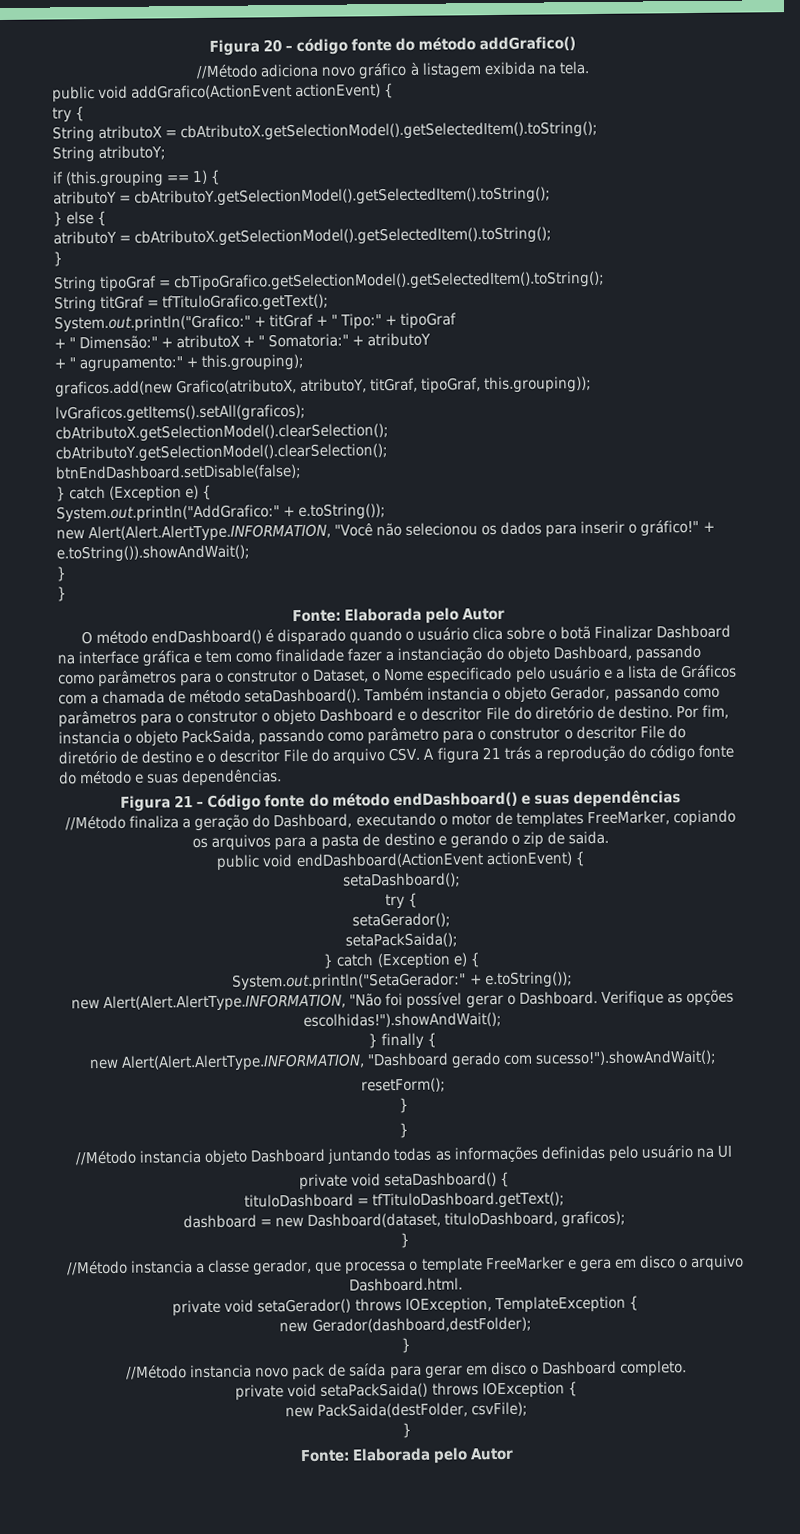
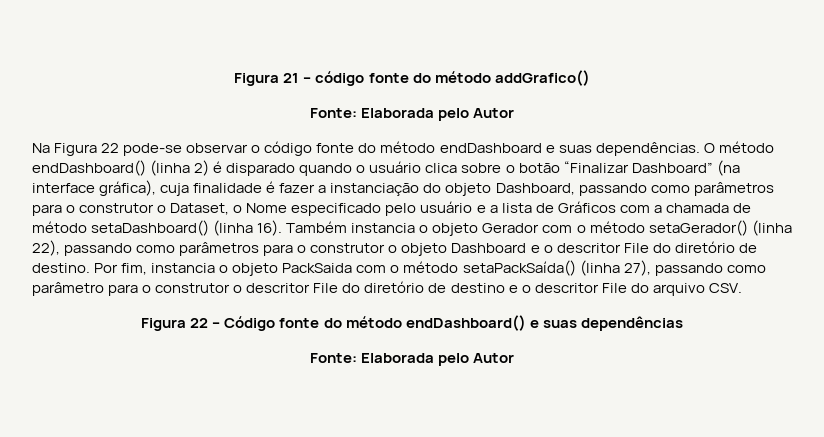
- Figura 20 – código fonte do método addGrafico()
- //Método adiciona novo gráfico à listagem exibida na tela.
- public void addGrafico(ActionEvent actionEvent) {
- try {
- String atributoX = cbAtributoX.getSelectionModel().getSelectedItem().toString();
- String atributoY;
- if (this.grouping == 1) {
- atributoY = cbAtributoY.getSelectionModel().getSelectedItem().toString();
- } else {
- atributoY = cbAtributoX.getSelectionModel().getSelectedItem().toString();
- }
- String tipoGraf = cbTipoGrafico.getSelectionModel().getSelectedItem().toString();
- String titGraf = tfTituloGrafico.getText();
- System.out.println("Grafico:" + titGraf + " Tipo:" + tipoGraf
- + " Dimensão:" + atributoX + " Somatoria:" + atributoY
- + " agrupamento:" + this.grouping);
- graficos.add(new Grafico(atributoX, atributoY, titGraf, tipoGraf, this.grouping));
- lvGraficos.getItems().setAll(graficos);
- cbAtributoX.getSelectionModel().clearSelection();
- cbAtributoY.getSelectionModel().clearSelection();
- btnEndDashboard.setDisable(false);
- } catch (Exception e) {
- System.out.println("AddGrafico:" + e.toString());
- new Alert(Alert.AlertType.INFORMATION, "Você não selecionou os dados para inserir o gráfico!" + e.toString()).showAndWait();
- }
- }
+ Figura 21 – código fonte do método addGrafico()
  Fonte: Elaborada pelo Autor
- O método endDashboard() é disparado quando o usuário clica sobre o botã Finalizar Dashboard na interface gráfica e tem como finalidade fazer a instanciação do objeto Dashboard, passando como parâmetros para o construtor o Dataset, o Nome especificado pelo usuário e a lista de Gráficos com a chamada de método setaDashboard().
+ Na Figura 22 pode-se observar o código fonte do método endDashboard e suas dependências. O método endDashboard() (linha 2) é disparado quando o usuário clica sobre o botão “Finalizar Dashboard” (na interface gráfica), cuja finalidade é fazer a instanciação do objeto Dashboard, passando como parâmetros para o construtor o Dataset, o Nome especificado pelo usuário e a lista de Gráficos com a chamada de método setaDashboard() (linha 16).
- Também instancia o objeto Gerador, passando como parâmetros para o construtor o objeto Dashboard e o descritor File do diretório de destino.
+ Também instancia o objeto Gerador com o método setaGerador() (linha 22), passando como parâmetros para o construtor o objeto Dashboard e o descritor File do diretório de destino.
- Por fim, instancia o objeto PackSaida, passando como parâmetro para o construtor o descritor File do diretório de destino e o descritor File do arquivo CSV. A figura 21 trás a reprodução do código fonte do método e suas dependências.
- Figura 21 – Código fonte do método endDashboard() e suas dependências
+ Por fim, instancia o objeto PackSaida com o método setaPackSaída() (linha 27), passando como parâmetro para o construtor o descritor File do diretório de destino e o descritor File do arquivo CSV.
+ Figura 22 – Código fonte do método endDashboard() e suas dependências
- //Método finaliza a geração do Dashboard, executando o motor de templates FreeMarker, copiando os arquivos para a pasta de destino e gerando o zip de saida.
- public void endDashboard(ActionEvent actionEvent) {
- setaDashboard();
- try {
- setaGerador();
- setaPackSaida();
- } catch (Exception e) {
- System.out.println("SetaGerador:" + e.toString());
- new Alert(Alert.AlertType.INFORMATION, "Não foi possível gerar o Dashboard. Verifique as opções escolhidas!").showAndWait();
- } finally {
- new Alert(Alert.AlertType.INFORMATION, "Dashboard gerado com sucesso!").showAndWait();
- resetForm();
- }
- }
- //Método instancia objeto Dashboard juntando todas as informações definidas pelo usuário na UI
- private void setaDashboard() {
- tituloDashboard = tfTituloDashboard.getText();
- dashboard = new Dashboard(dataset, tituloDashboard, graficos);
- }
- //Método instancia a classe gerador, que processa o template FreeMarker e gera em disco o arquivo Dashboard.html.
- private void setaGerador() throws IOException, TemplateException {
- new Gerador(dashboard,destFolder);
- }
- //Método instancia novo pack de saída para gerar em disco o Dashboard completo.
- private void setaPackSaida() throws IOException {
- new PackSaida(destFolder, csvFile);
- }

